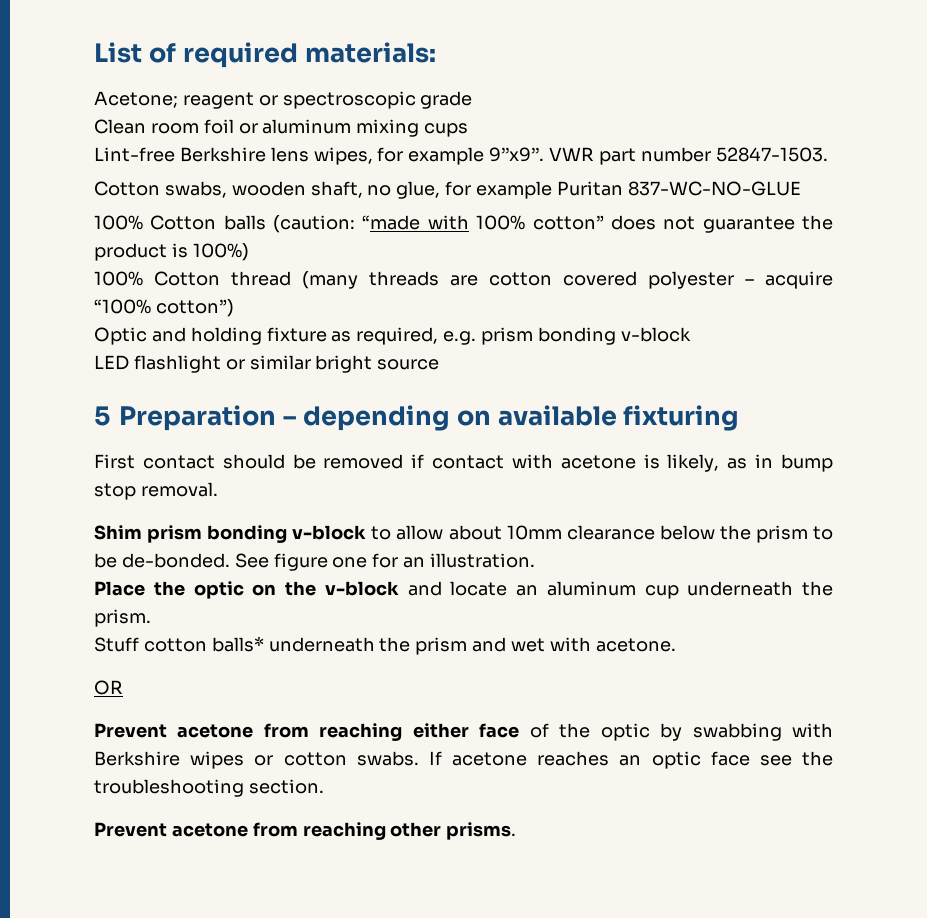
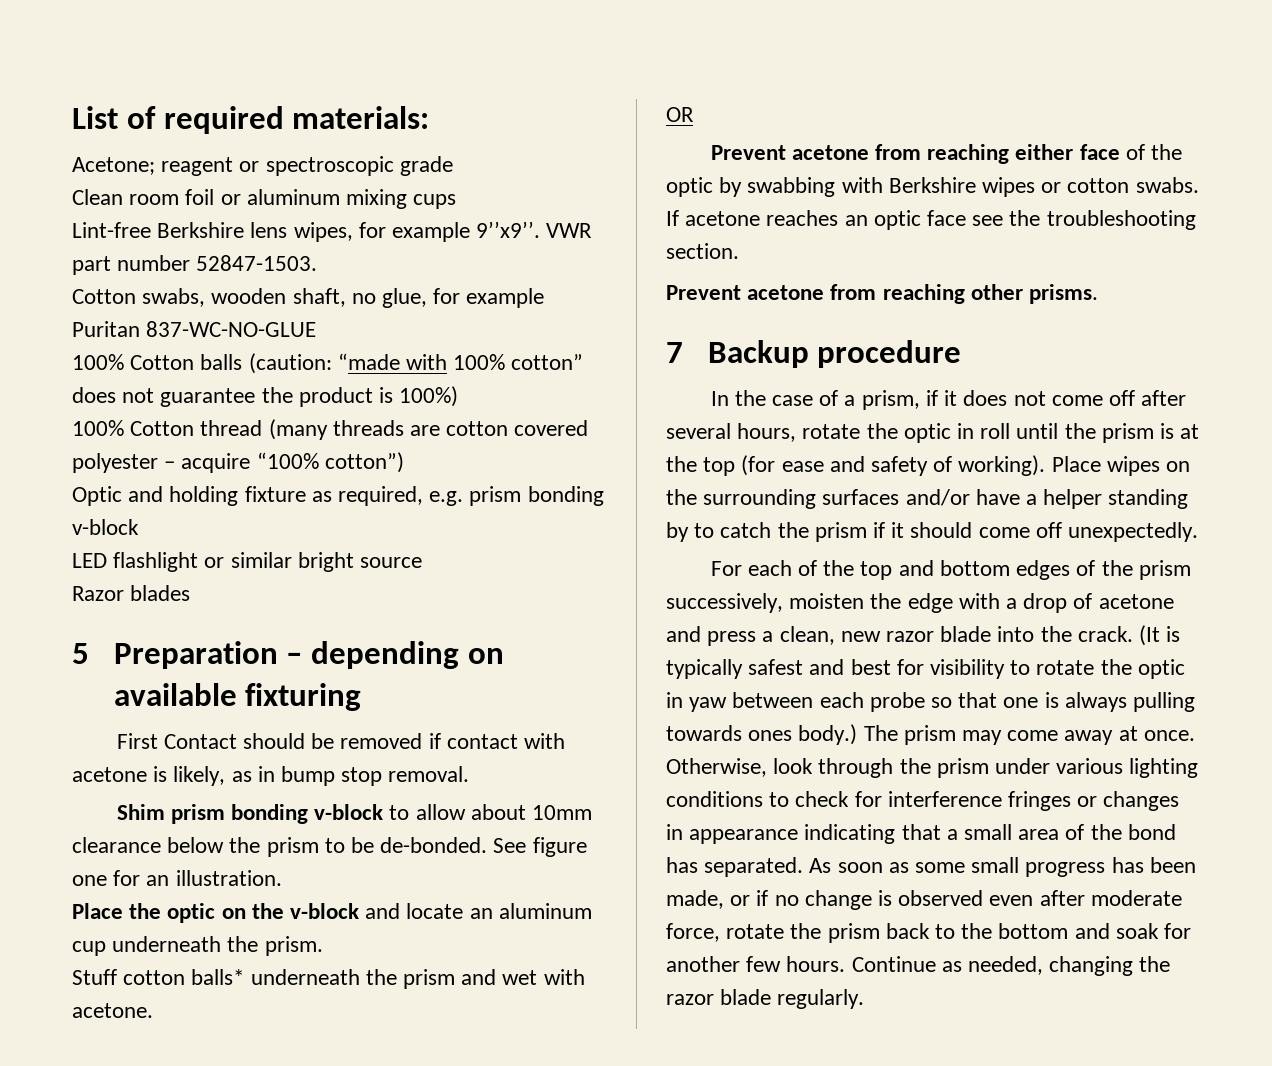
+ Razor blades
- First contact should be removed if contact with acetone is likely, as in bump stop removal.
+ First Contact should be removed if contact with acetone is likely, as in bump stop removal.
+ 7 Backup procedure
+ In the case of a prism, if it does not come off after several hours, rotate the optic in roll until the prism is at the top (for ease and safety of working). Place wipes on the surrounding surfaces and/or have a helper standing by to catch the prism if it should come off unexpectedly.
+ For each of the top and bottom edges of the prism successively, moisten the edge with a drop of acetone and press a clean, new razor blade into the crack. (It is typically safest and best for visibility to rotate the optic in yaw between each probe so that one is always pulling towards ones body.) The prism may come away at once. Otherwise, look through the prism under various lighting conditions to check for interference fringes or changes in appearance indicating that a small area of the bond has separated. As soon as some small progress has been made, or if no change is observed even after moderate force, rotate the prism back to the bottom and soak for another few hours. Continue as needed, changing the razor blade regularly.

